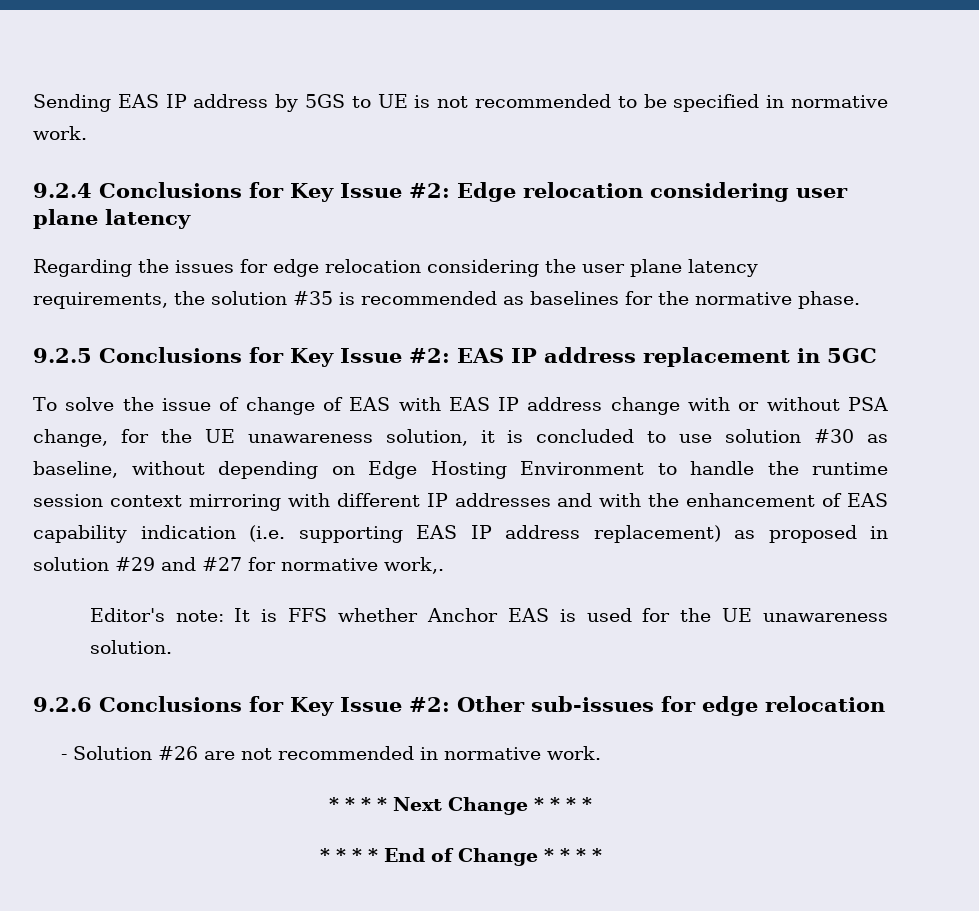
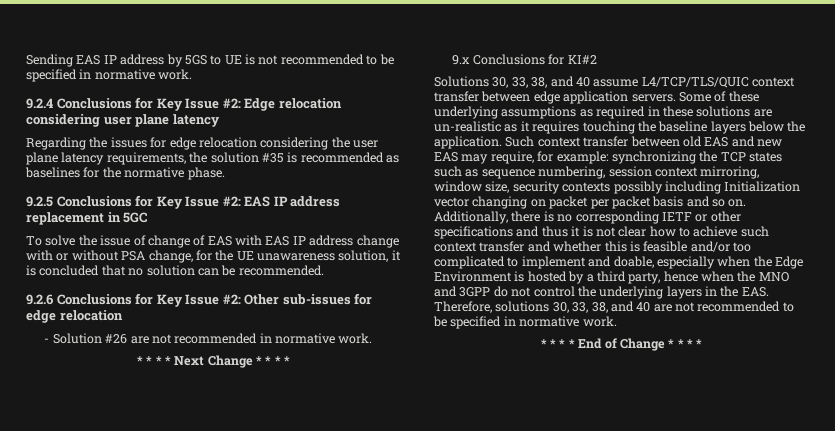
- To solve the issue of change of EAS with EAS IP address change with or without PSA change, for the UE unawareness solution, it is concluded to use solution #30 as baseline, without depending on Edge Hosting Environment to handle the runtime session context mirroring with different IP addresses and with the enhancement of EAS capability indication (i.e. supporting EAS IP address replacement) as proposed in solution #29 and #27 for normative work,.
- Editor's note: It is FFS whether Anchor EAS is used for the UE unawareness solution.
+ To solve the issue of change of EAS with EAS IP address change with or without PSA change, for the UE unawareness solution, it is concluded that no solution can be recommended.
+ 9.x Conclusions for KI#2
+ Solutions 30, 33, 38, and 40 assume L4/TCP/TLS/QUIC context transfer between edge application servers. Some of these underlying assumptions as required in these solutions are un-realistic as it requires touching the baseline layers below the application. Such context transfer between old EAS and new EAS may require, for example: synchronizing the TCP states such as sequence numbering, session context mirroring, window size, security contexts possibly including Initialization vector changing on packet per packet basis and so on. Additionally, there is no corresponding IETF or other specifications and thus it is not clear how to achieve such context transfer and whether this is feasible and/or too complicated to implement and doable, especially when the Edge Environment is hosted by a third party, hence when the MNO and 3GPP do not control the underlying layers in the EAS. Therefore, solutions 30, 33, 38, and 40 are not recommended to be specified in normative work.

